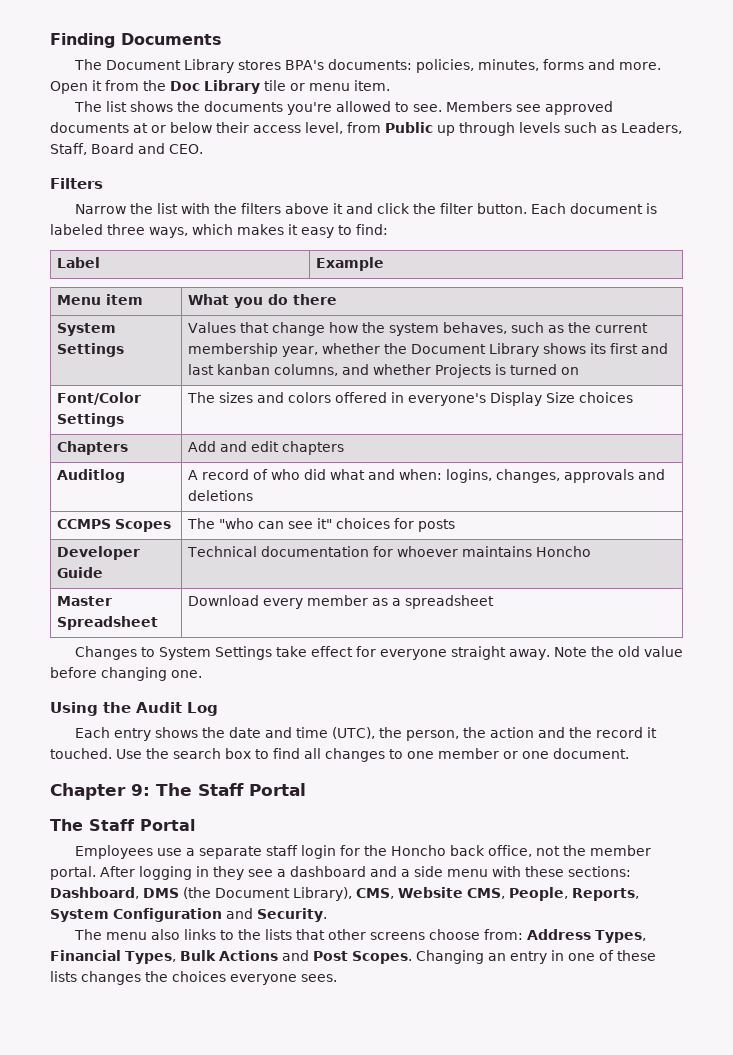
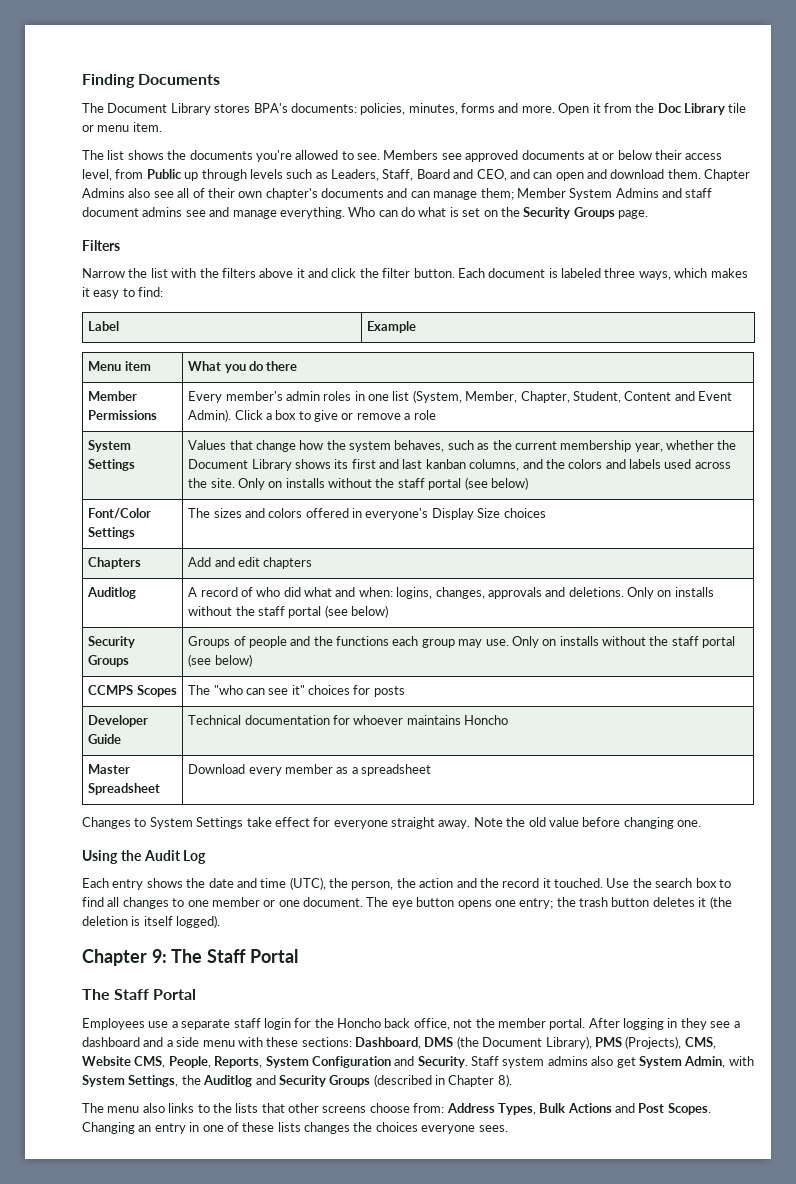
- Members see approved documents at or below their access level, from Public up through levels such as Leaders, Staff, Board and CEO.
+ Members see approved documents at or below their access level, from Public up through levels such as Leaders, Staff, Board and CEO, and can open and download them. Chapter Admins also see all of their own chapter's documents and can manage them; Member System Admins and staff document admins see and manage everything. Who can do what is set on the Security Groups page.
+ Member Permissions | Every member's admin roles in one list (System, Member, Chapter, Student, Content and Event Admin). Click a box to give or remove a role
- Values that change how the system behaves, such as the current membership year, whether the Document Library shows its first and last kanban columns, and whether Projects is turned on
+ Values that change how the system behaves, such as the current membership year, whether the Document Library shows its first and last kanban columns, and the colors and labels used across the site. Only on installs without the staff portal (see below)
- Auditlog | A record of who did what and when: logins, changes, approvals and deletions
+ Auditlog | A record of who did what and when: logins, changes, approvals and deletions. Only on installs without the staff portal (see below)
+ Security Groups | Groups of people and the functions each group may use. Only on installs without the staff portal (see below)
+ The eye button opens one entry; the trash button deletes it (the deletion is itself logged).
- After logging in they see a dashboard and a side menu with these sections: Dashboard, DMS (the Document Library), CMS, Website CMS, People, Reports, System Configuration and Security.
+ After logging in they see a dashboard and a side menu with these sections: Dashboard, DMS (the Document Library), PMS (Projects), CMS, Website CMS, People, Reports, System Configuration and Security. Staff system admins also get System Admin, with System Settings, the Auditlog and Security Groups (described in Chapter 8).
- The menu also links to the lists that other screens choose from: Address Types, Financial Types, Bulk Actions and Post Scopes.
+ The menu also links to the lists that other screens choose from: Address Types, Bulk Actions and Post Scopes.

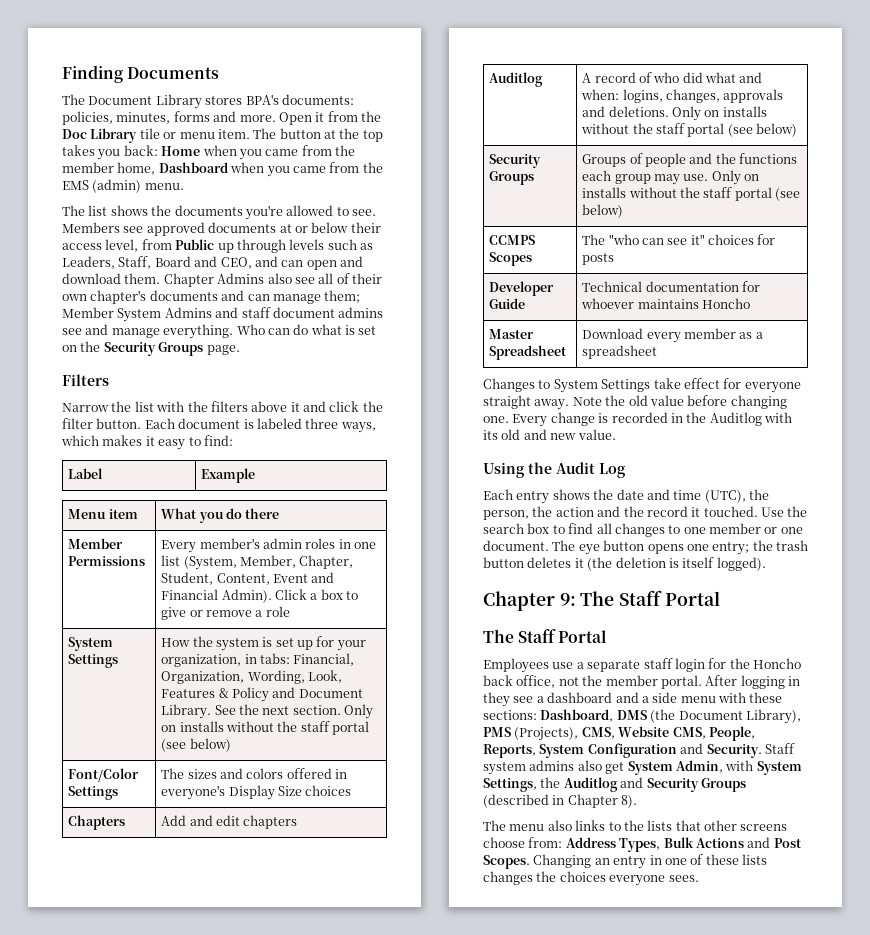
+ The button at the top takes you back: Home when you came from the member home, Dashboard when you came from the EMS (admin) menu.
- Member Permissions | Every member's admin roles in one list (System, Member, Chapter, Student, Content and Event Admin). Click a box to give or remove a role
+ Member Permissions | Every member's admin roles in one list (System, Member, Chapter, Student, Content, Event and Financial Admin). Click a box to give or remove a role
- Values that change how the system behaves, such as the current membership year, whether the Document Library shows its first and last kanban columns, and the colors and labels used across the site.
+ How the system is set up for your organization, in tabs: Financial, Organization, Wording, Look, Features & Policy and Document Library. See the next section.
+ Every change is recorded in the Auditlog with its old and new value.

